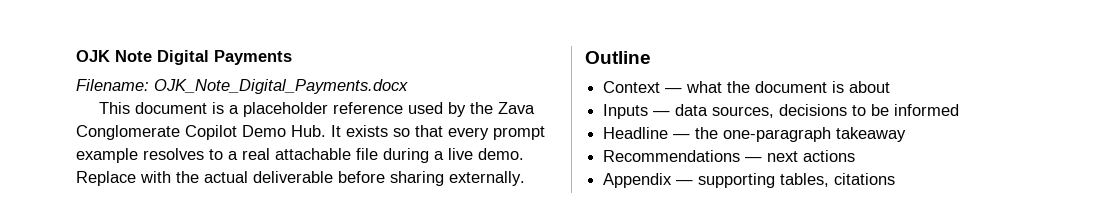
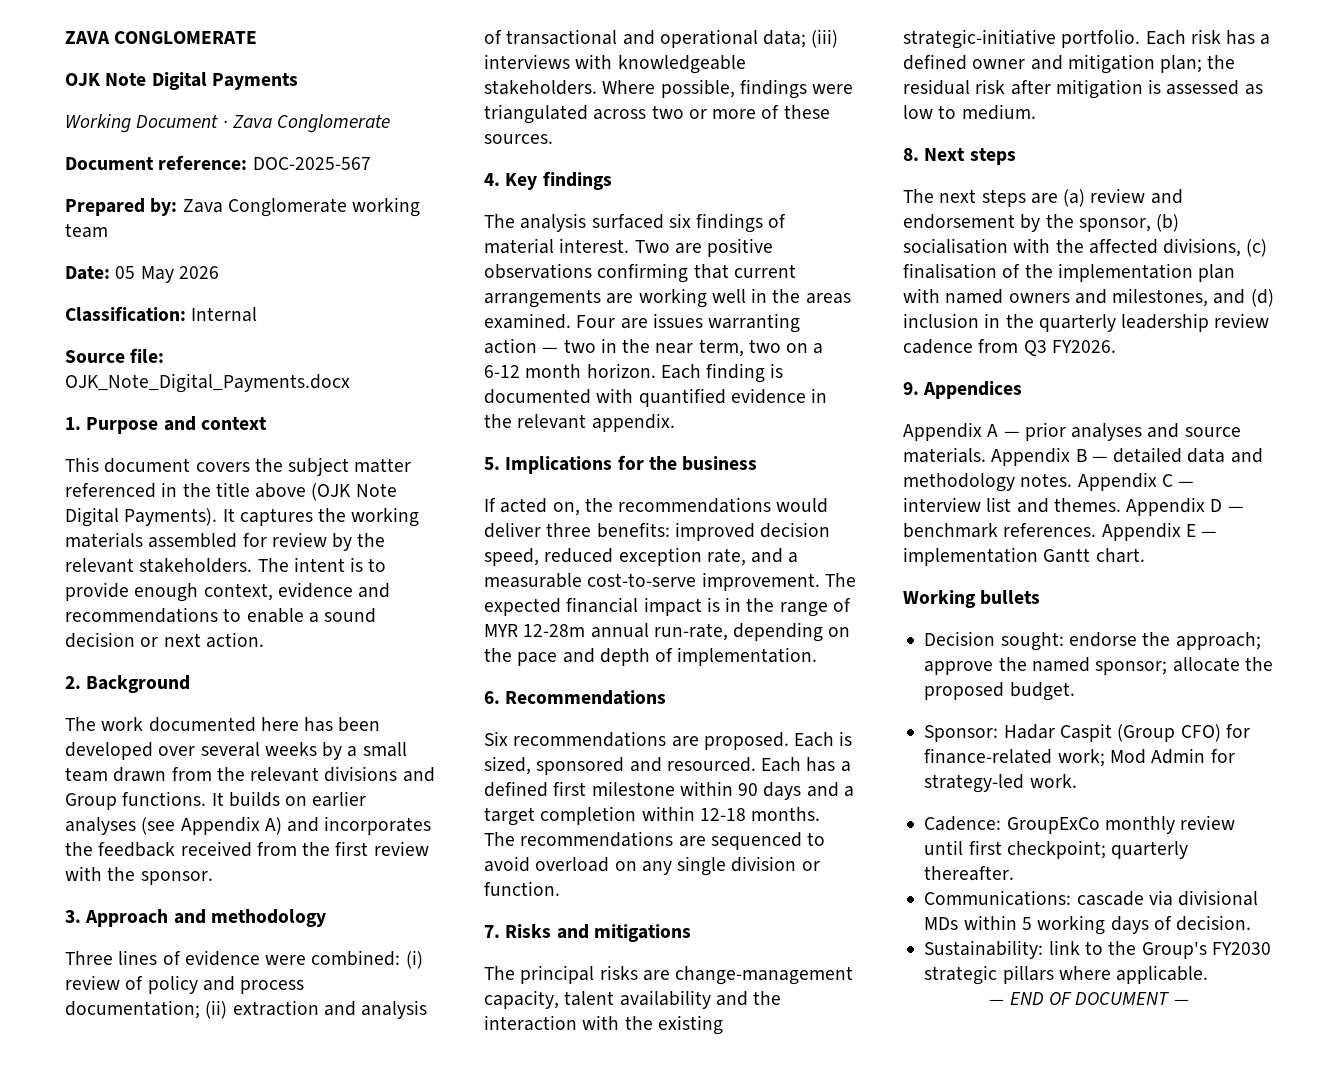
+ ZAVA CONGLOMERATE
- Filename: OJK_Note_Digital_Payments.docx
- This document is a placeholder reference used by the Zava Conglomerate Copilot Demo Hub. It exists so that every prompt example resolves to a real attachable file during a live demo. Replace with the actual deliverable before sharing externally.
- Outline
- Context — what the document is about
- Inputs — data sources, decisions to be informed
- Headline — the one-paragraph takeaway
- Recommendations — next actions
- Appendix — supporting tables, citations
+ Working Document · Zava Conglomerate
+ Document reference: DOC-2025-567
+ Prepared by: Zava Conglomerate working team
+ Date: 05 May 2026
+ Classification: Internal
+ Source file: OJK_Note_Digital_Payments.docx
+ 1. Purpose and context
+ This document covers the subject matter referenced in the title above (OJK Note Digital Payments). It captures the working materials assembled for review by the relevant stakeholders. The intent is to provide enough context, evidence and recommendations to enable a sound decision or next action.
+ 2. Background
+ The work documented here has been developed over several weeks by a small team drawn from the relevant divisions and Group functions. It builds on earlier analyses (see Appendix A) and incorporates the feedback received from the first review with the sponsor.
+ 3. Approach and methodology
+ Three lines of evidence were combined: (i) review of policy and process documentation; (ii) extraction and analysis of transactional and operational data; (iii) interviews with knowledgeable stakeholders. Where possible, findings were triangulated across two or more of these sources.
+ 4. Key findings
+ The analysis surfaced six findings of material interest. Two are positive observations confirming that current arrangements are working well in the areas examined. Four are issues warranting action — two in the near term, two on a 6-12 month horizon. Each finding is documented with quantified evidence in the relevant appendix.
+ 5. Implications for the business
+ If acted on, the recommendations would deliver three benefits: improved decision speed, reduced exception rate, and a measurable cost-to-serve improvement. The expected financial impact is in the range of MYR 12-28m annual run-rate, depending on the pace and depth of implementation.
+ 6. Recommendations
+ Six recommendations are proposed. Each is sized, sponsored and resourced. Each has a defined first milestone within 90 days and a target completion within 12-18 months. The recommendations are sequenced to avoid overload on any single division or function.
+ 7. Risks and mitigations
+ The principal risks are change-management capacity, talent availability and the interaction with the existing strategic-initiative portfolio. Each risk has a defined owner and mitigation plan; the residual risk after mitigation is assessed as low to medium.
+ 8. Next steps
+ The next steps are (a) review and endorsement by the sponsor, (b) socialisation with the affected divisions, (c) finalisation of the implementation plan with named owners and milestones, and (d) inclusion in the quarterly leadership review cadence from Q3 FY2026.
+ 9. Appendices
+ Appendix A — prior analyses and source materials. Appendix B — detailed data and methodology notes. Appendix C — interview list and themes. Appendix D — benchmark references. Appendix E — implementation Gantt chart.
+ Working bullets
+ Decision sought: endorse the approach; approve the named sponsor; allocate the proposed budget.
+ Sponsor: Hadar Caspit (Group CFO) for finance-related work; Mod Admin for strategy-led work.
+ Cadence: GroupExCo monthly review until first checkpoint; quarterly thereafter.
+ Communications: cascade via divisional MDs within 5 working days of decision.
+ Sustainability: link to the Group's FY2030 strategic pillars where applicable.
+ — END OF DOCUMENT —

